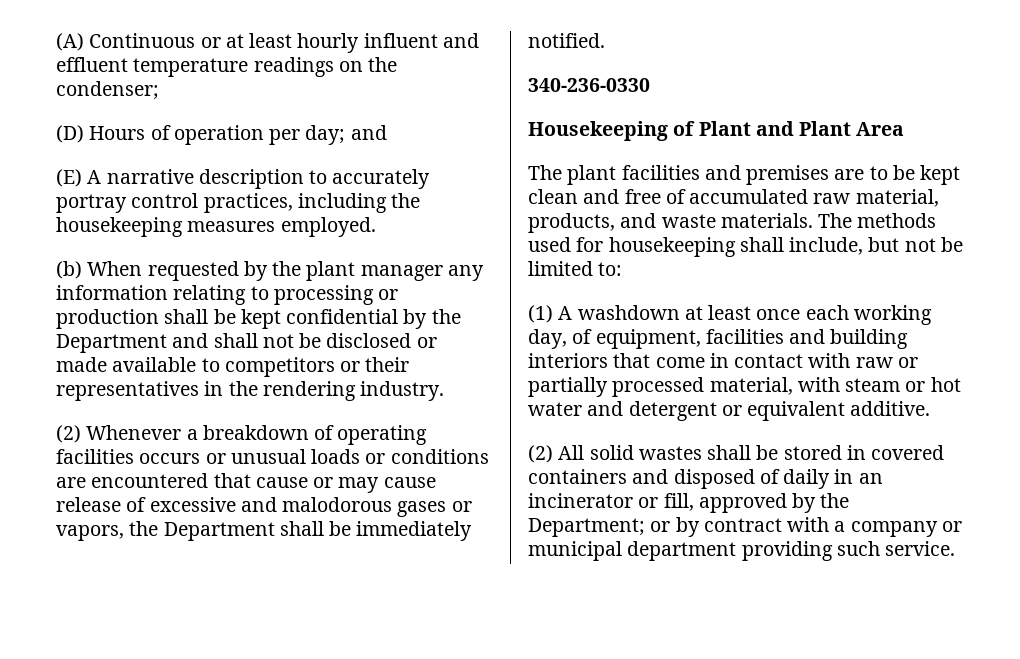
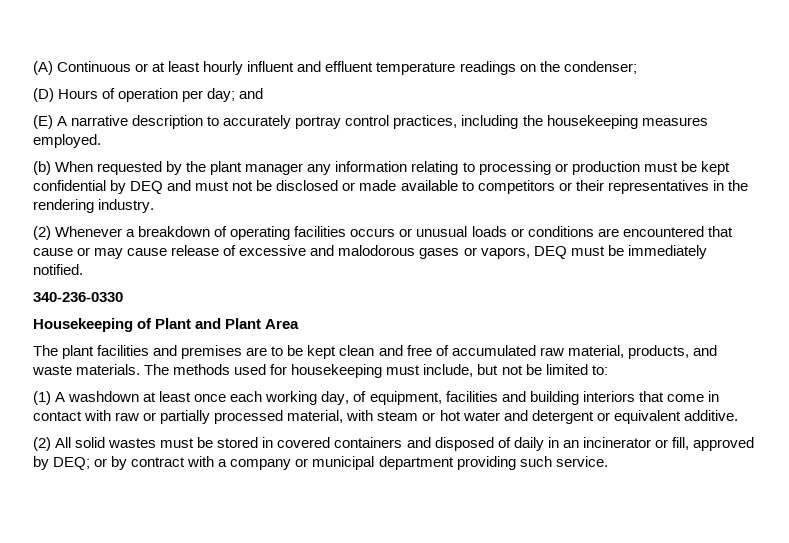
- (b) When requested by the plant manager any information relating to processing or production shall be kept confidential by the Department and shall not be disclosed or made available to competitors or their representatives in the rendering industry.
+ (b) When requested by the plant manager any information relating to processing or production must be kept confidential by DEQ and must not be disclosed or made available to competitors or their representatives in the rendering industry.
- (2) Whenever a breakdown of operating facilities occurs or unusual loads or conditions are encountered that cause or may cause release of excessive and malodorous gases or vapors, the Department shall be immediately notified.
+ (2) Whenever a breakdown of operating facilities occurs or unusual loads or conditions are encountered that cause or may cause release of excessive and malodorous gases or vapors, DEQ must be immediately notified.
- The methods used for housekeeping shall include, but not be limited to:
+ The methods used for housekeeping must include, but not be limited to:
- (2) All solid wastes shall be stored in covered containers and disposed of daily in an incinerator or fill, approved by the Department; or by contract with a company or municipal department providing such service.
+ (2) All solid wastes must be stored in covered containers and disposed of daily in an incinerator or fill, approved by DEQ; or by contract with a company or municipal department providing such service.

